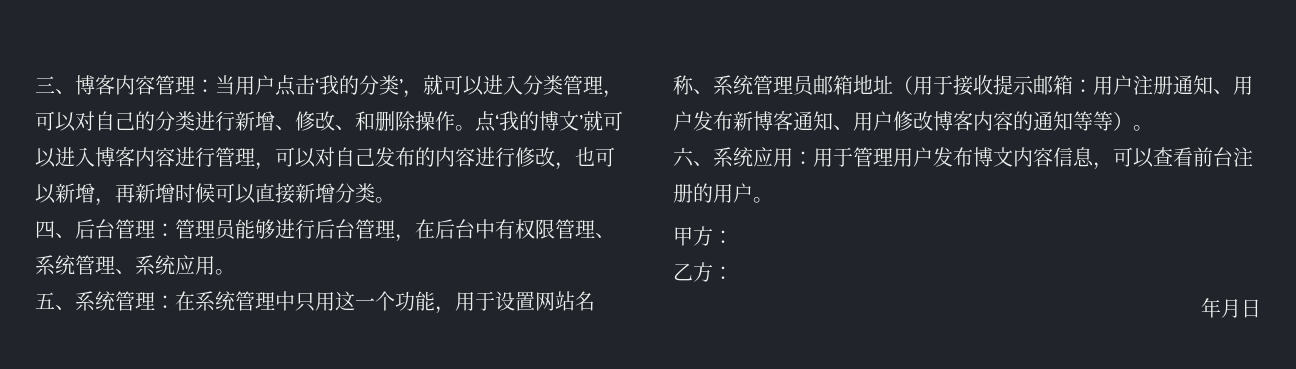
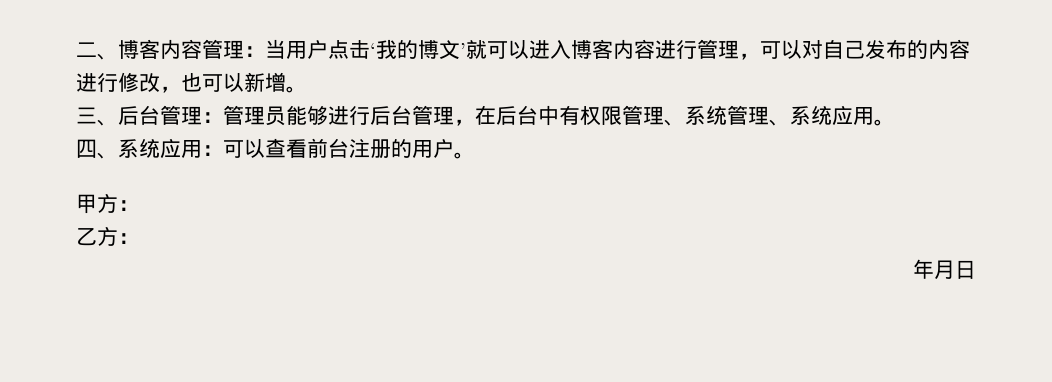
- 三、博客内容管理：当用户点击‘我的分类’，就可以进入分类管理，可以对自己的分类进行新增、修改、和删除操作。点‘我的博文’就可以进入博客内容进行管理，可以对自己发布的内容进行修改，也可以新增，再新增时候可以直接新增分类。
- 四、后台管理：管理员能够进行后台管理，在后台中有权限管理、系统管理、系统应用。
+ 二、博客内容管理：当用户点击‘我的博文’就可以进入博客内容进行管理，可以对自己发布的内容进行修改，也可以新增。
+ 三、后台管理：管理员能够进行后台管理，在后台中有权限管理、系统管理、系统应用。
- 五、系统管理：在系统管理中只用这一个功能，用于设置网站名称、系统管理员邮箱地址（用于接收提示邮箱：用户注册通知、用户发布新博客通知、用户修改博客内容的通知等等）。
- 六、系统应用：用于管理用户发布博文内容信息，可以查看前台注册的用户。
+ 四、系统应用：可以查看前台注册的用户。

